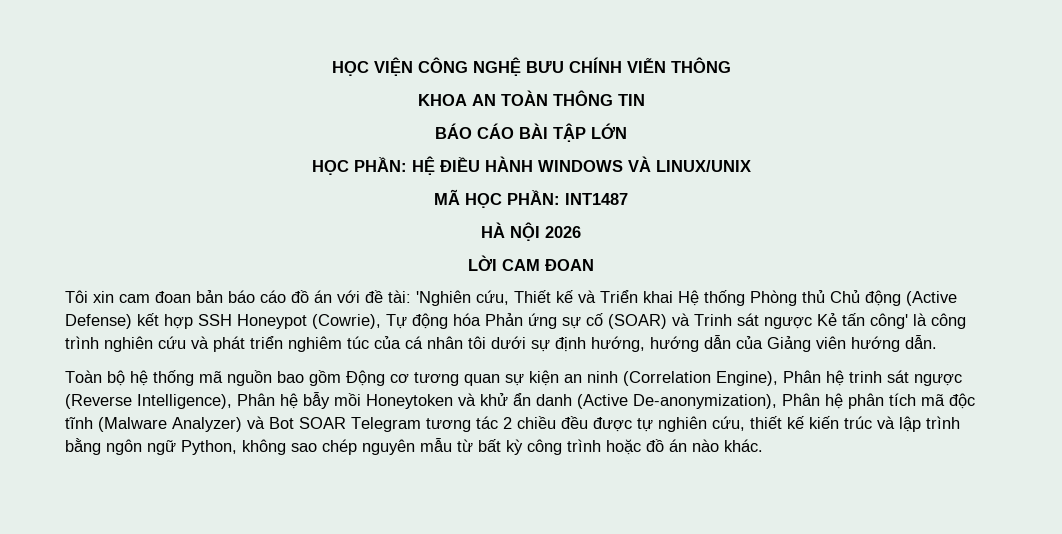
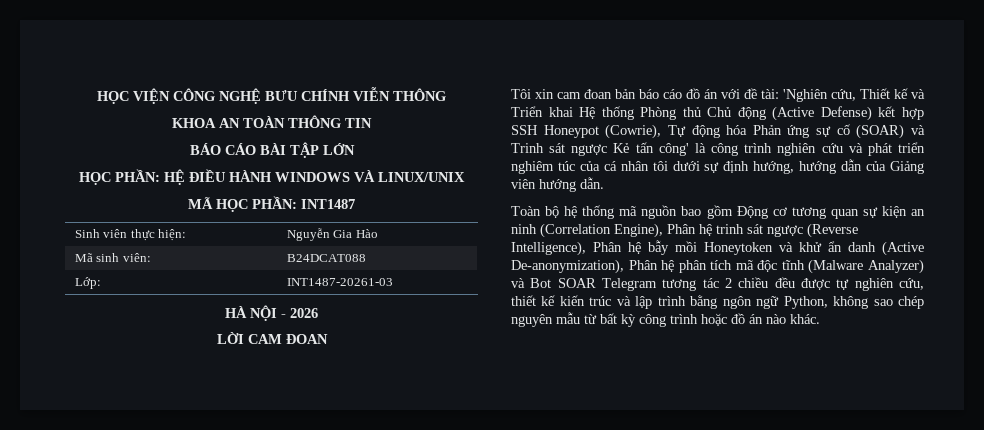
+ Sinh viên thực hiện: | Nguyễn Gia Hào
+ Mã sinh viên: | B24DCAT088
+ Lớp: | INT1487-20261-03
- HÀ NỘI 2026
+ HÀ NỘI - 2026

